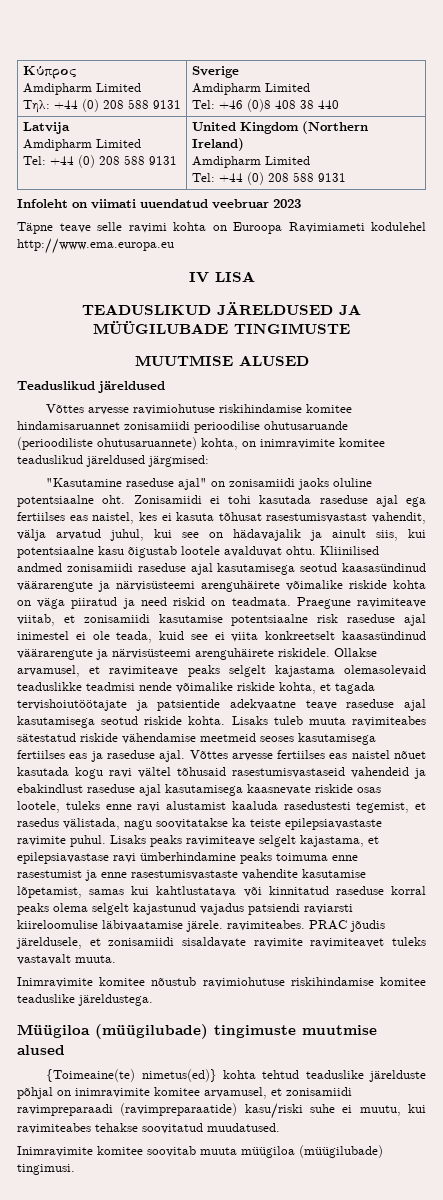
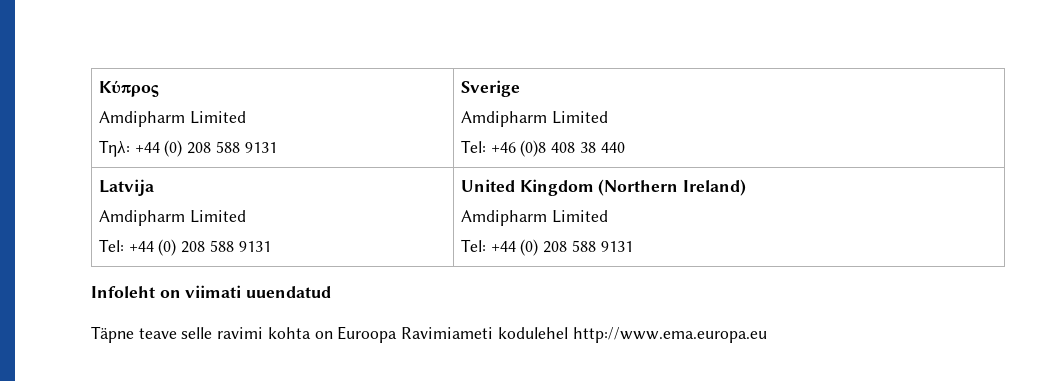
- Infoleht on viimati uuendatud veebruar 2023
+ Infoleht on viimati uuendatud
- IV LISA
- TEADUSLIKUD JÄRELDUSED JA MÜÜGILUBADE TINGIMUSTE
- MUUTMISE ALUSED
- Teaduslikud järeldused
- Võttes arvesse ravimiohutuse riskihindamise komitee hindamisaruannet zonisamiidi perioodilise ohutusaruande (perioodiliste ohutusaruannete) kohta, on inimravimite komitee teaduslikud järeldused järgmised:
- "Kasutamine raseduse ajal" on zonisamiidi jaoks oluline potentsiaalne oht. Zonisamiidi ei tohi kasutada raseduse ajal ega fertiilses eas naistel, kes ei kasuta tõhusat rasestumisvastast vahendit, välja arvatud juhul, kui see on hädavajalik ja ainult siis, kui potentsiaalne kasu õigustab lootele avalduvat ohtu. Kliinilised andmed zonisamiidi raseduse ajal kasutamisega seotud kaasasündinud väärarengute ja närvisüsteemi arenguhäirete võimalike riskide kohta on väga piiratud ja need riskid on teadmata. Praegune ravimiteave viitab, et zonisamiidi kasutamise potentsiaalne risk raseduse ajal inimestel ei ole teada, kuid see ei viita konkreetselt kaasasündinud väärarengute ja närvisüsteemi arenguhäirete riskidele. Ollakse arvamusel, et ravimiteave peaks selgelt kajastama olemasolevaid teaduslikke teadmisi nende võimalike riskide kohta, et tagada tervishoiutöötajate ja patsientide adekvaatne teave raseduse ajal kasutamisega seotud riskide kohta. Lisaks tuleb muuta ravimiteabes sätestatud riskide vähendamise meetmeid seoses kasutamisega fertiilses eas ja raseduse ajal. Võttes arvesse fertiilses eas naistel nõuet kasutada kogu ravi vältel tõhusaid rasestumisvastaseid vahendeid ja ebakindlust raseduse ajal kasutamisega kaasnevate riskide osas lootele, tuleks enne ravi alustamist kaaluda rasedustesti tegemist, et rasedus välistada, nagu soovitatakse ka teiste epilepsiavastaste ravimite puhul. Lisaks peaks ravimiteave selgelt kajastama, et epilepsiavastase ravi ümberhindamine peaks toimuma enne rasestumist ja enne rasestumisvastaste vahendite kasutamise lõpetamist, samas kui kahtlustatava või kinnitatud raseduse korral peaks olema selgelt kajastunud vajadus patsiendi raviarsti kiireloomulise läbivaatamise järele. ravimiteabes. PRAC jõudis järeldusele, et zonisamiidi sisaldavate ravimite ravimiteavet tuleks vastavalt muuta.
- Inimravimite komitee nõustub ravimiohutuse riskihindamise komitee teaduslike järeldustega.
- Müügiloa (müügilubade) tingimuste muutmise alused
- {Toimeaine(te) nimetus(ed)} kohta tehtud teaduslike järelduste põhjal on inimravimite komitee arvamusel, et zonisamiidi ravimpreparaadi (ravimpreparaatide) kasu/riski suhe ei muutu, kui ravimiteabes tehakse soovitatud muudatused.
- Inimravimite komitee soovitab muuta müügiloa (müügilubade) tingimusi.

